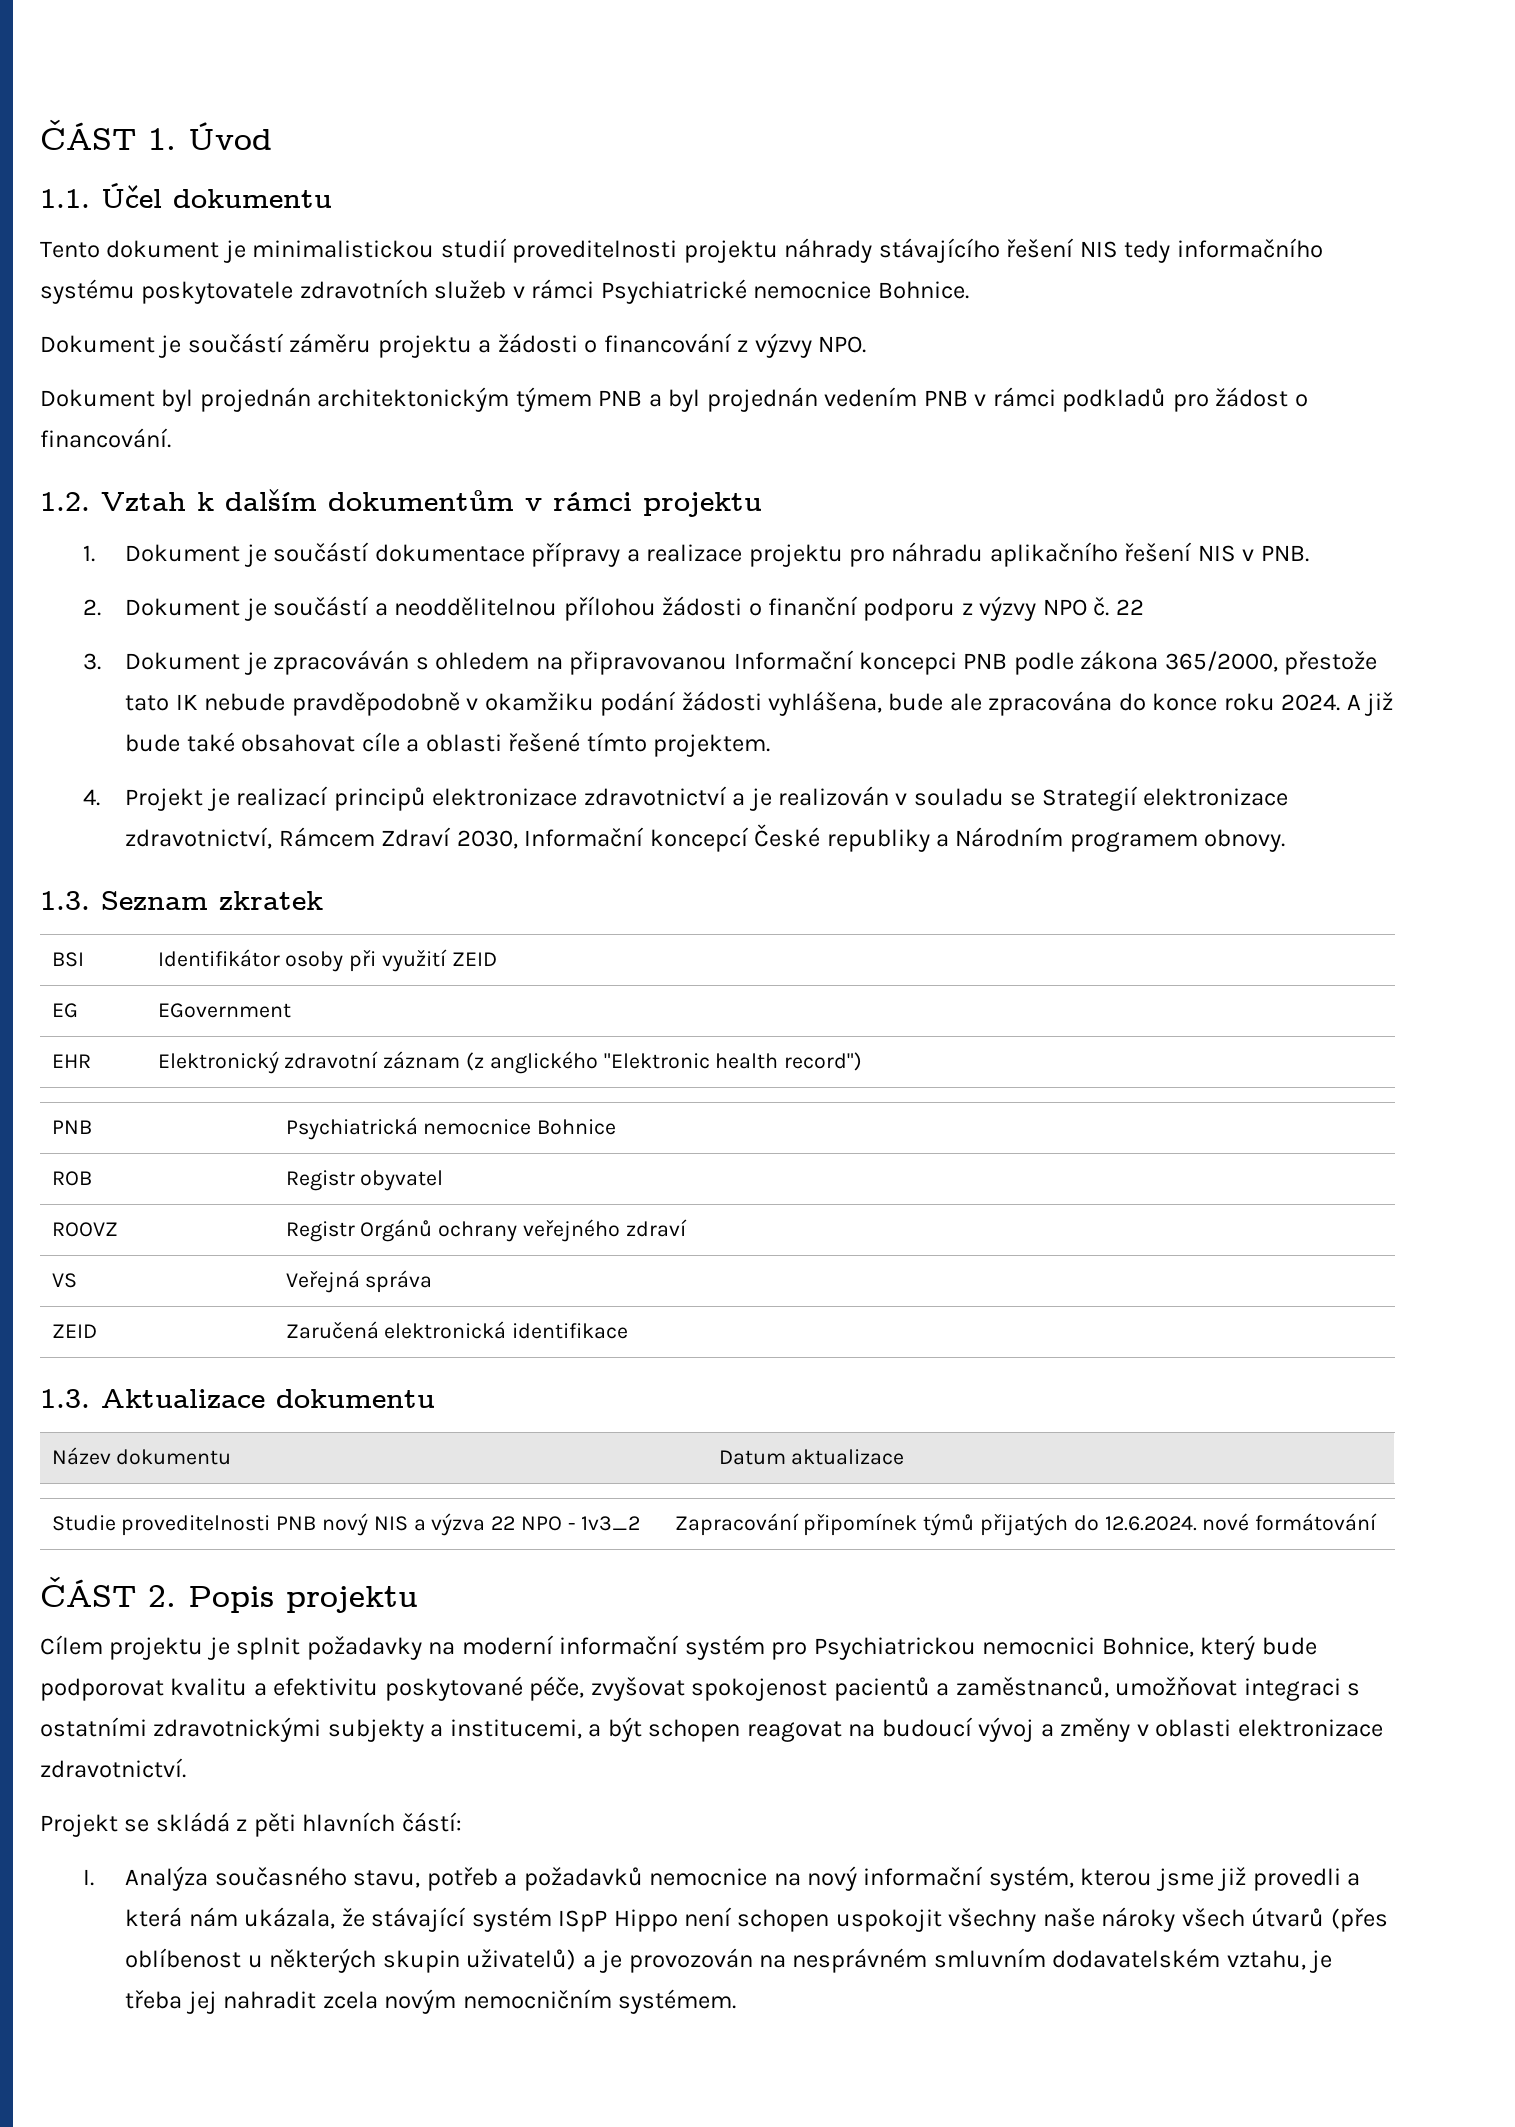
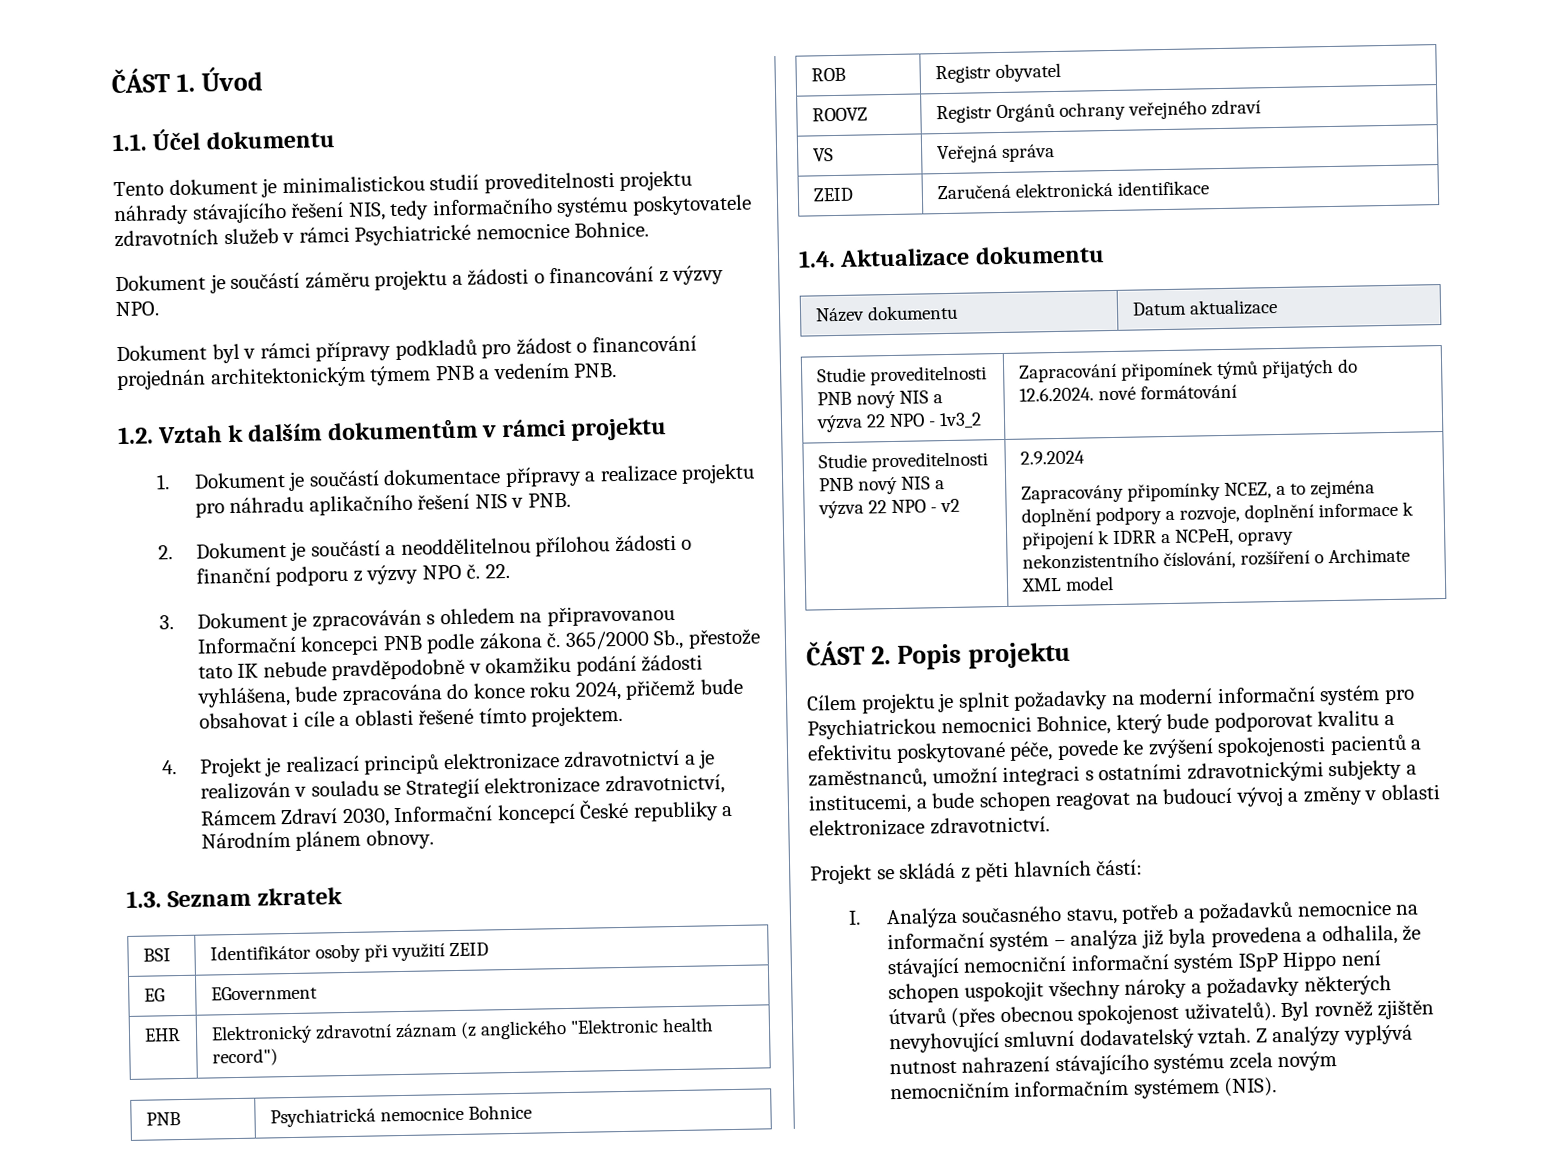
- Tento dokument je minimalistickou studií proveditelnosti projektu náhrady stávajícího řešení NIS tedy informačního systému poskytovatele zdravotních služeb v rámci Psychiatrické nemocnice Bohnice.
+ Tento dokument je minimalistickou studií proveditelnosti projektu náhrady stávajícího řešení NIS, tedy informačního systému poskytovatele zdravotních služeb v rámci Psychiatrické nemocnice Bohnice.
- Dokument byl projednán architektonickým týmem PNB a byl projednán vedením PNB v rámci podkladů pro žádost o financování.
+ Dokument byl v rámci přípravy podkladů pro žádost o financování projednán architektonickým týmem PNB a vedením PNB.
- 2. Dokument je součástí a neoddělitelnou přílohou žádosti o finanční podporu z výzvy NPO č. 22
+ 2. Dokument je součástí a neoddělitelnou přílohou žádosti o finanční podporu z výzvy NPO č. 22.
- 3. Dokument je zpracováván s ohledem na připravovanou Informační koncepci PNB podle zákona 365/2000, přestože tato IK nebude pravděpodobně v okamžiku podání žádosti vyhlášena, bude ale zpracována do konce roku 2024. A již bude také obsahovat cíle a oblasti řešené tímto projektem.
+ 3. Dokument je zpracováván s ohledem na připravovanou Informační koncepci PNB podle zákona č. 365/2000 Sb., přestože tato IK nebude pravděpodobně v okamžiku podání žádosti vyhlášena, bude zpracována do konce roku 2024, přičemž bude obsahovat i cíle a oblasti řešené tímto projektem.
- 4. Projekt je realizací principů elektronizace zdravotnictví a je realizován v souladu se Strategií elektronizace zdravotnictví, Rámcem Zdraví 2030, Informační koncepcí České republiky a Národním programem obnovy.
+ 4. Projekt je realizací principů elektronizace zdravotnictví a je realizován v souladu se Strategií elektronizace zdravotnictví, Rámcem Zdraví 2030, Informační koncepcí České republiky a Národním plánem obnovy.
- 1.3. Aktualizace dokumentu
+ 1.4. Aktualizace dokumentu
+ Studie proveditelnosti PNB nový NIS a výzva 22 NPO - v2 | 2.9.2024
+ Zapracovány připomínky NCEZ, a to zejména doplnění podpory a rozvoje, doplnění informace k připojení k IDRR a NCPeH, opravy nekonzistentního číslování, rozšíření o Archimate XML model
- Cílem projektu je splnit požadavky na moderní informační systém pro Psychiatrickou nemocnici Bohnice, který bude podporovat kvalitu a efektivitu poskytované péče, zvyšovat spokojenost pacientů a zaměstnanců, umožňovat integraci s ostatními zdravotnickými subjekty a institucemi, a být schopen reagovat na budoucí vývoj a změny v oblasti elektronizace zdravotnictví.
+ Cílem projektu je splnit požadavky na moderní informační systém pro Psychiatrickou nemocnici Bohnice, který bude podporovat kvalitu a efektivitu poskytované péče, povede ke zvýšení spokojenosti pacientů a zaměstnanců, umožní integraci s ostatními zdravotnickými subjekty a institucemi, a bude schopen reagovat na budoucí vývoj a změny v oblasti elektronizace zdravotnictví.
- I. Analýza současného stavu, potřeb a požadavků nemocnice na nový informační systém, kterou jsme již provedli a která nám ukázala, že stávající systém ISpP Hippo není schopen uspokojit všechny naše nároky všech útvarů (přes oblíbenost u některých skupin uživatelů) a je provozován na nesprávném smluvním dodavatelském vztahu, je třeba jej nahradit zcela novým nemocničním systémem.
+ I. Analýza současného stavu, potřeb a požadavků nemocnice na informační systém – analýza již byla provedena a odhalila, že stávající nemocniční informační systém ISpP Hippo není schopen uspokojit všechny nároky a požadavky některých útvarů (přes obecnou spokojenost uživatelů). Byl rovněž zjištěn nevyhovující smluvní dodavatelský vztah. Z analýzy vyplývá nutnost nahrazení stávajícího systému zcela novým nemocničním informačním systémem (NIS).

